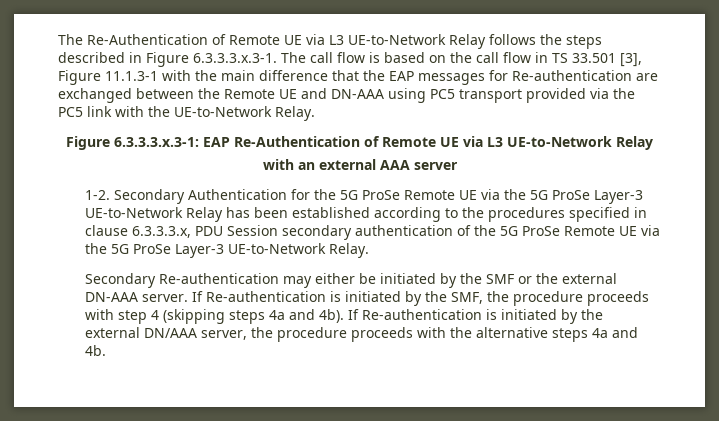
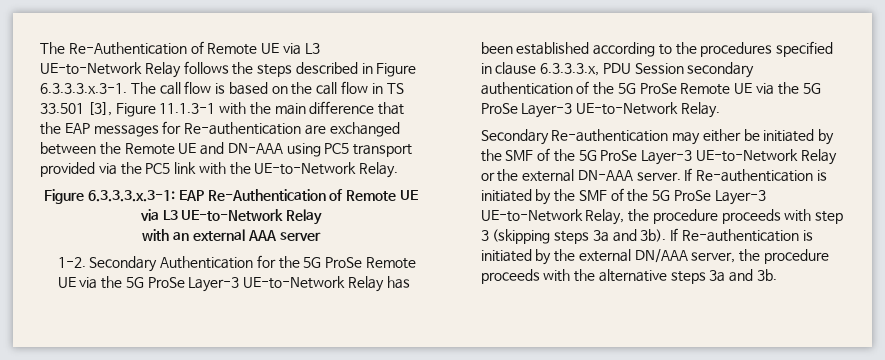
- Secondary Re-authentication may either be initiated by the SMF or the external DN-AAA server.
+ Secondary Re-authentication may either be initiated by the SMF of the 5G ProSe Layer-3 UE-to-Network Relay or the external DN-AAA server.
- If Re-authentication is initiated by the SMF, the procedure proceeds with step 4 (skipping steps 4a and 4b).
+ If Re-authentication is initiated by the SMF of the 5G ProSe Layer-3 UE-to-Network Relay, the procedure proceeds with step 3 (skipping steps 3a and 3b).
- If Re-authentication is initiated by the external DN/AAA server, the procedure proceeds with the alternative steps 4a and 4b.
+ If Re-authentication is initiated by the external DN/AAA server, the procedure proceeds with the alternative steps 3a and 3b.

